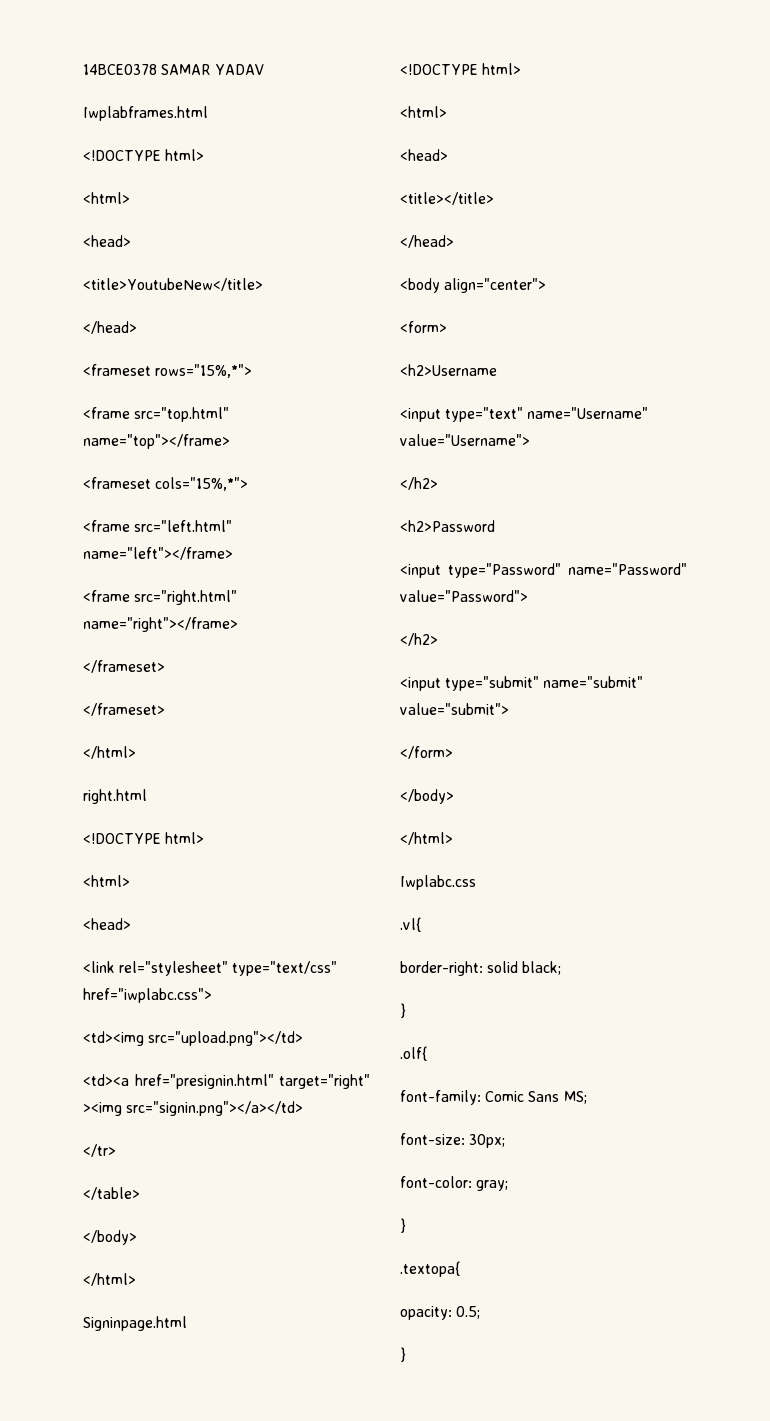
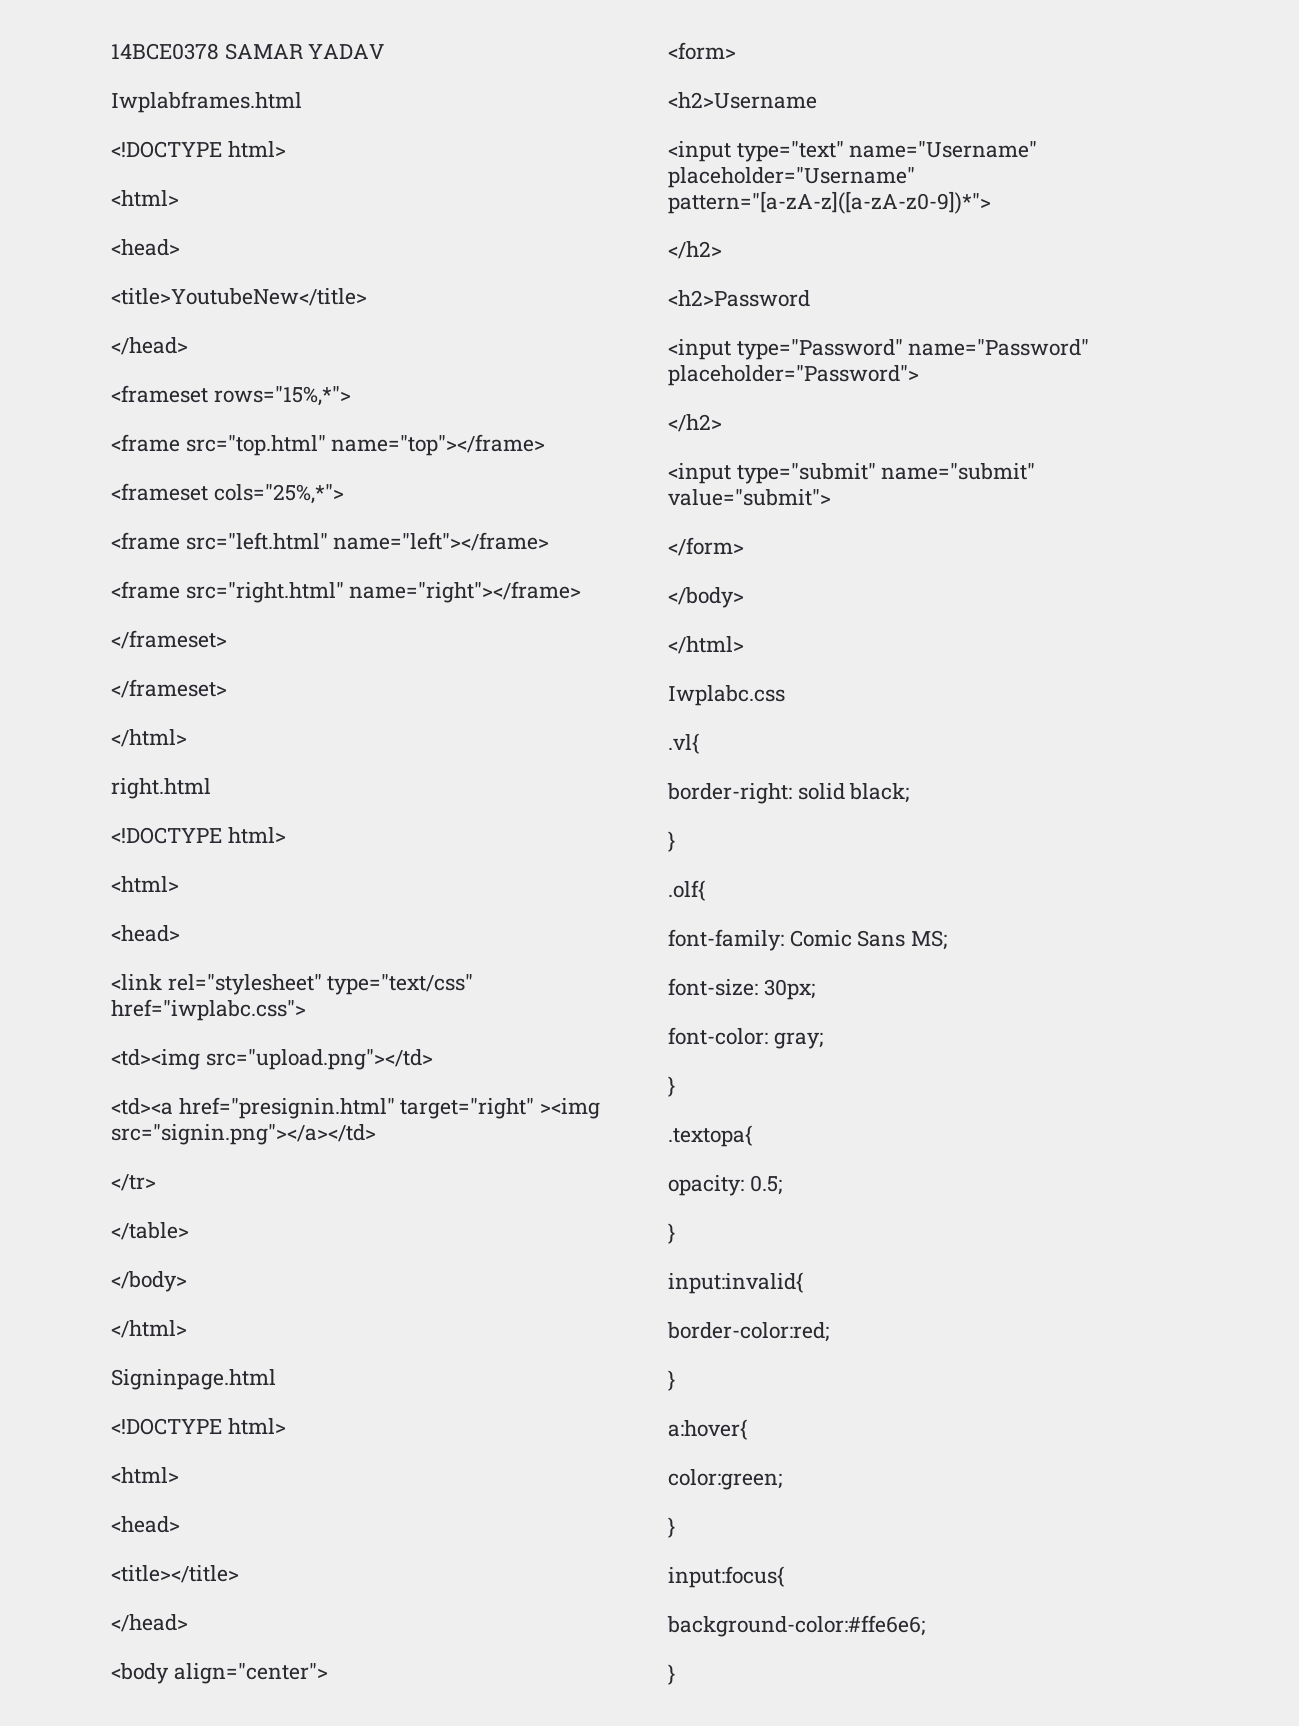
- <frameset cols="15%,*">
+ <frameset cols="25%,*">
- <input type="text" name="Username" value="Username">
+ <input type="text" name="Username" placeholder="Username" pattern="[a-zA-z]([a-zA-z0-9])*">
- <input type="Password" name="Password" value="Password">
+ <input type="Password" name="Password" placeholder="Password">
+ input:invalid{
+ border-color:red;
+ }
+ a:hover{
+ color:green;
+ }
+ input:focus{
+ background-color:#ffe6e6;
+ }

